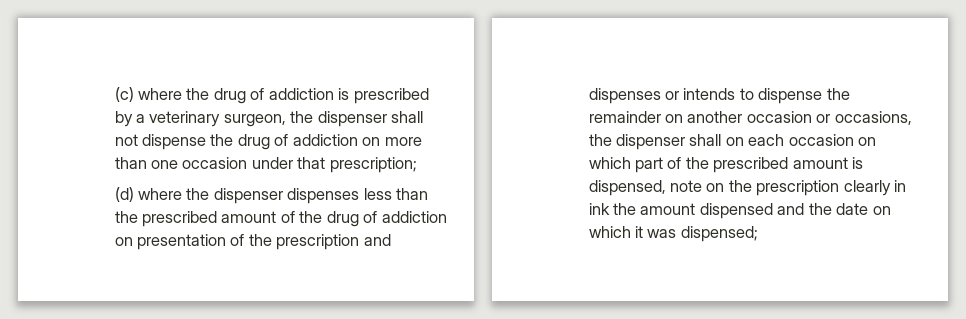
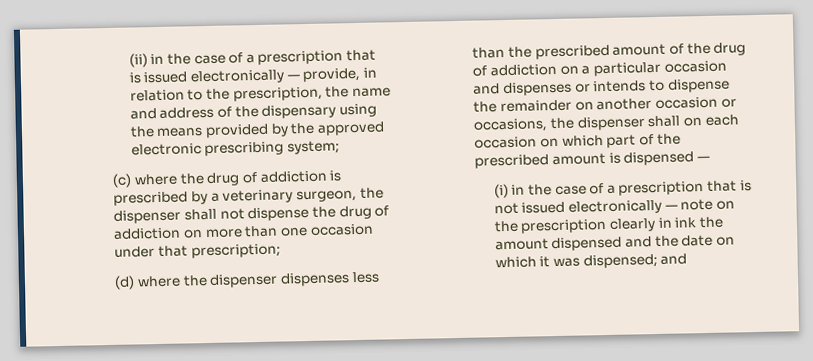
+ (ii) in the case of a prescription that is issued electronically — provide, in relation to the prescription, the name and address of the dispensary using the means provided by the approved electronic prescribing system;
- (d) where the dispenser dispenses less than the prescribed amount of the drug of addiction on presentation of the prescription and dispenses or intends to dispense the remainder on another occasion or occasions, the dispenser shall on each occasion on which part of the prescribed amount is dispensed, note on the prescription clearly in ink the amount dispensed and the date on which it was dispensed;
+ (d) where the dispenser dispenses less than the prescribed amount of the drug of addiction on a particular occasion and dispenses or intends to dispense the remainder on another occasion or occasions, the dispenser shall on each occasion on which part of the prescribed amount is dispensed —
+ (i) in the case of a prescription that is not issued electronically — note on the prescription clearly in ink the amount dispensed and the date on which it was dispensed; and

